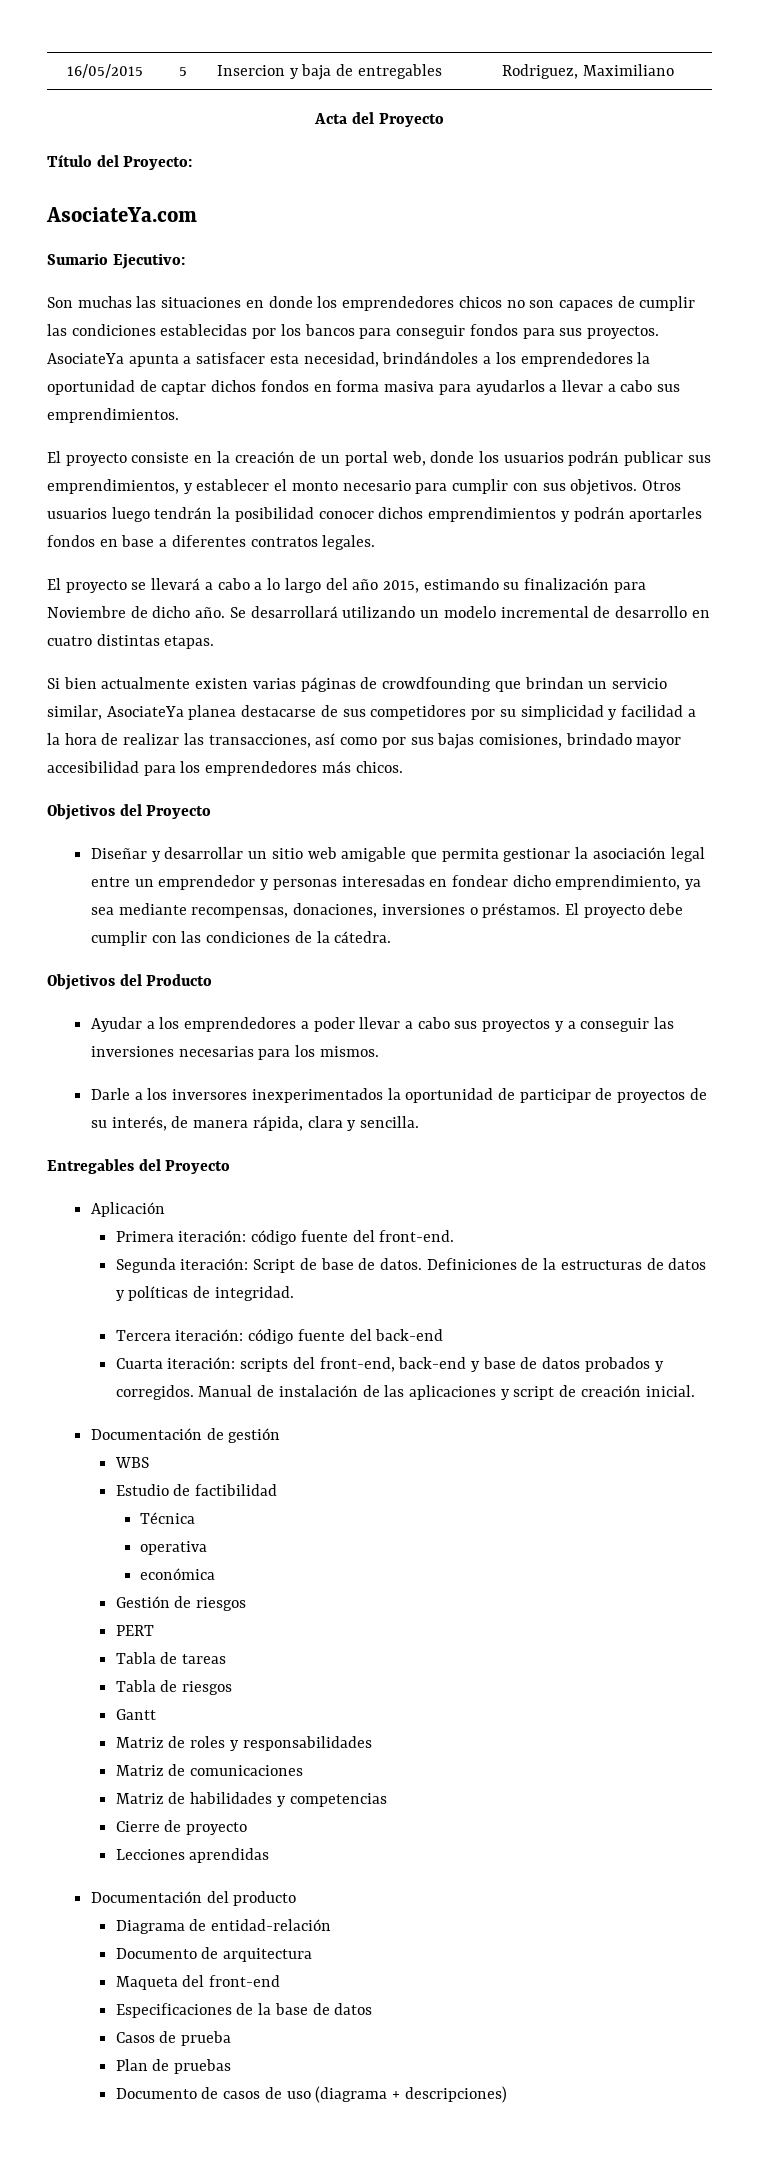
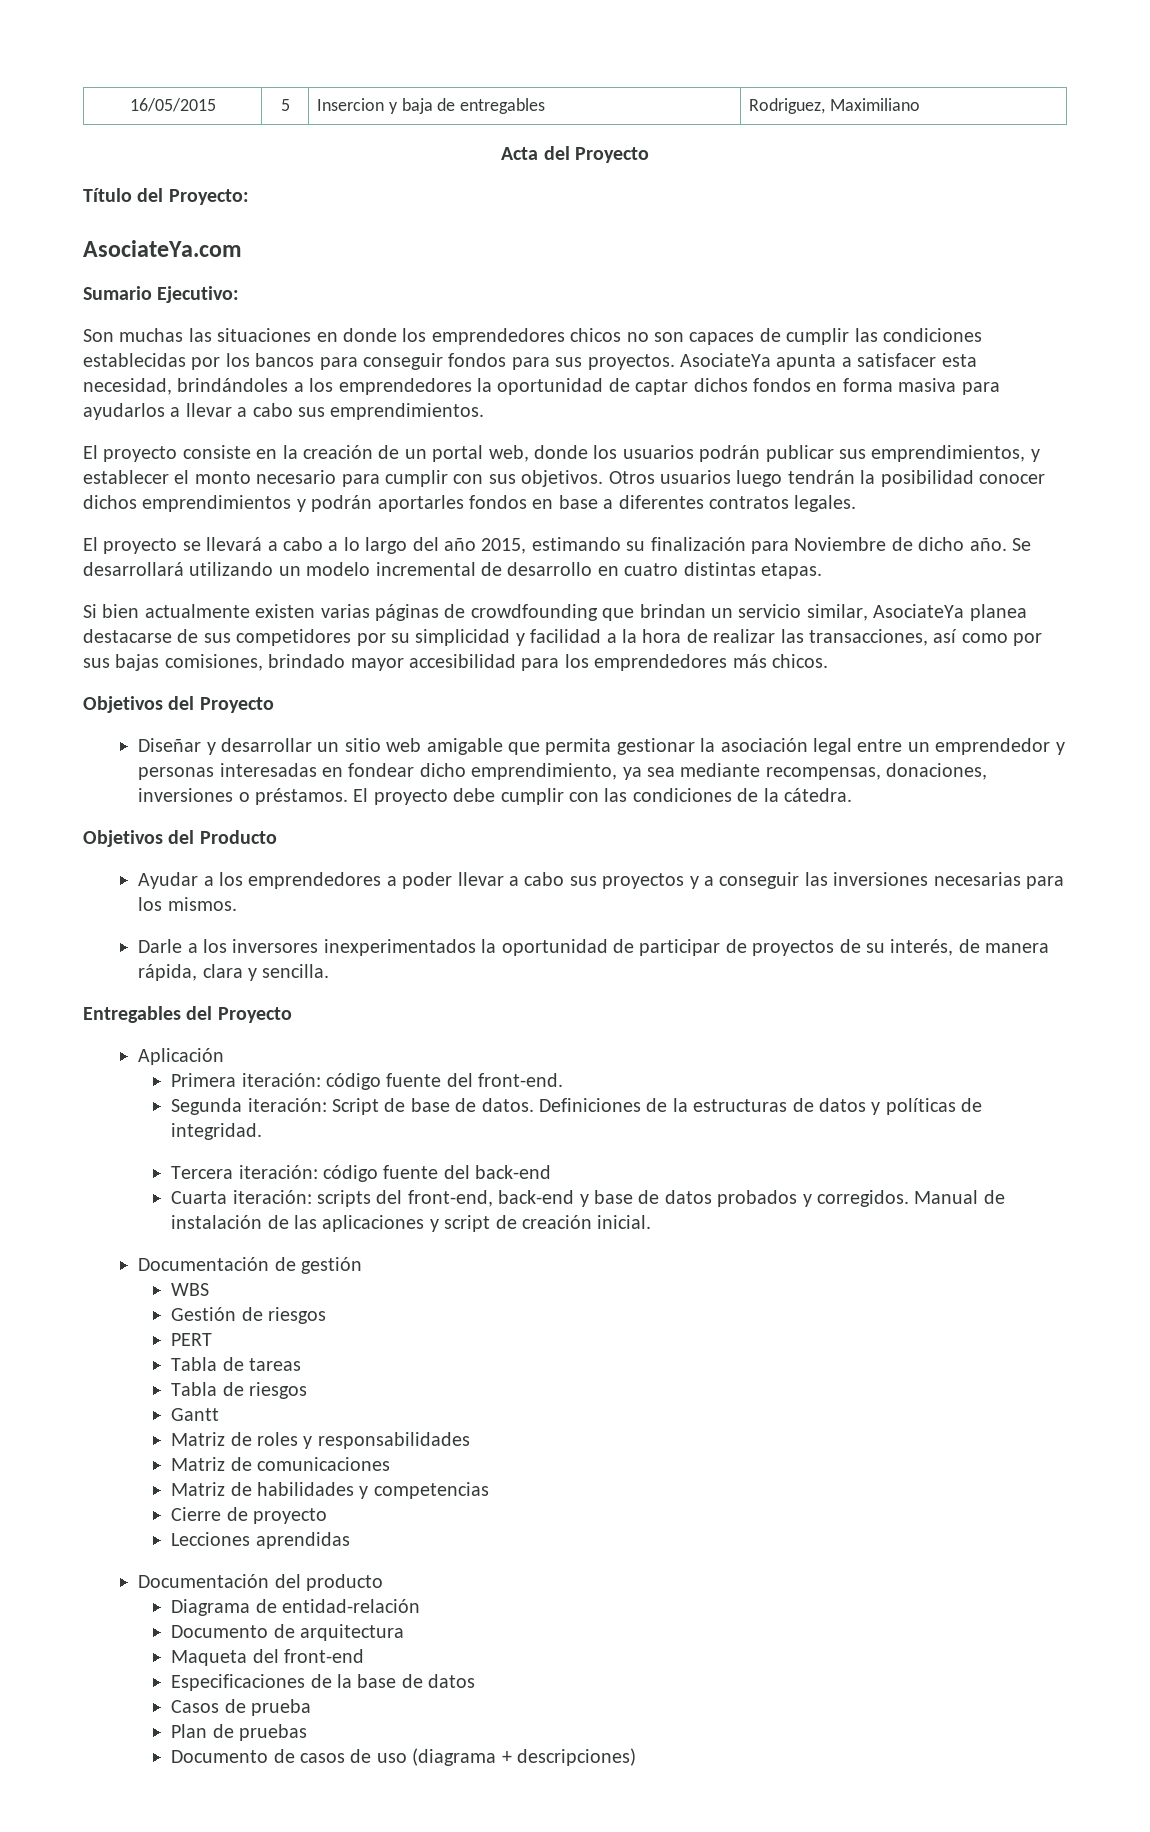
- Estudio de factibilidad
- Técnica
- operativa
- económica

